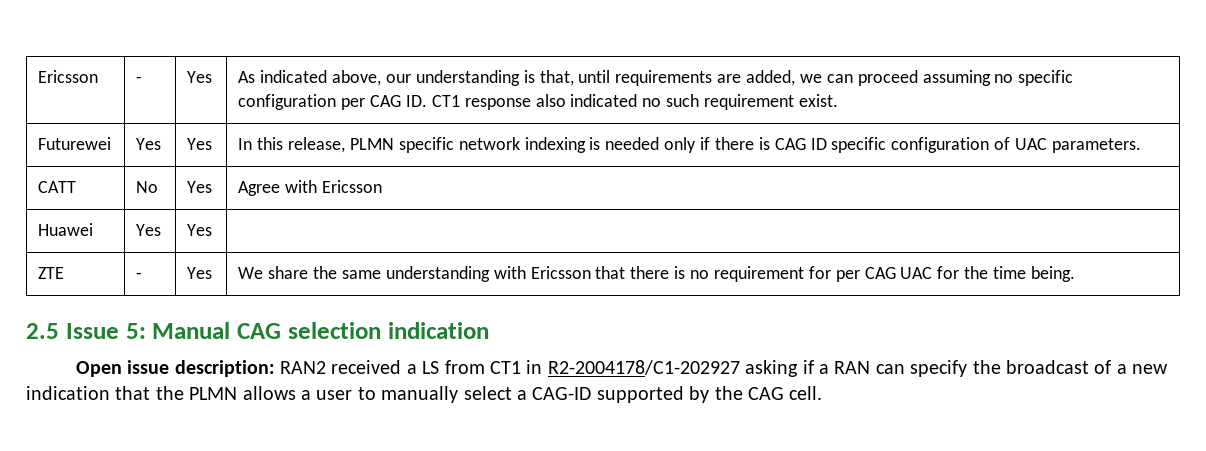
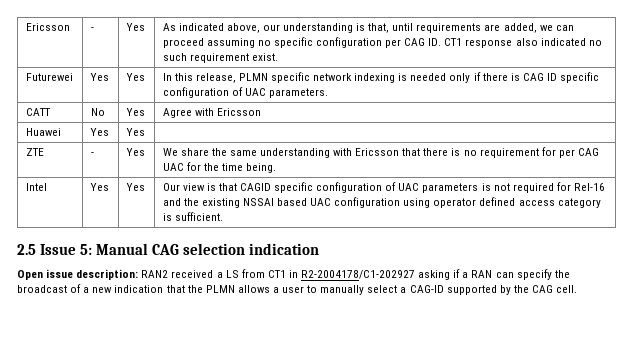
+ Intel | Yes | Yes | Our view is that CAGID specific configuration of UAC parameters is not required for Rel-16 and the existing NSSAI based UAC configuration using operator defined access category is sufficient.

